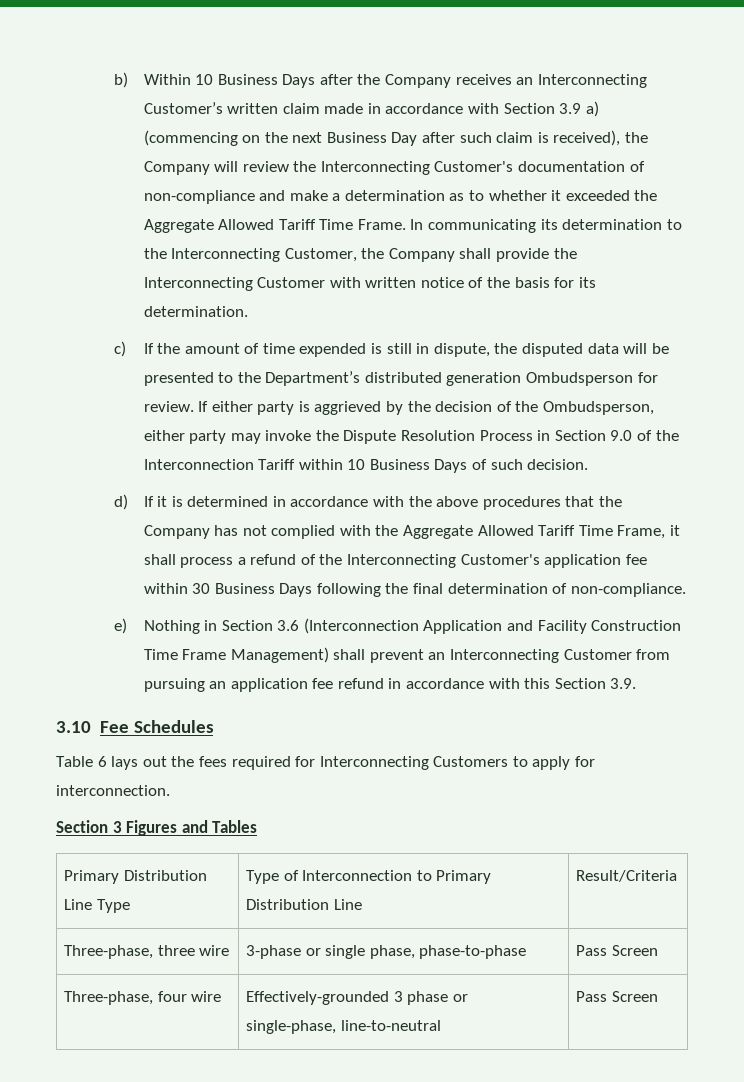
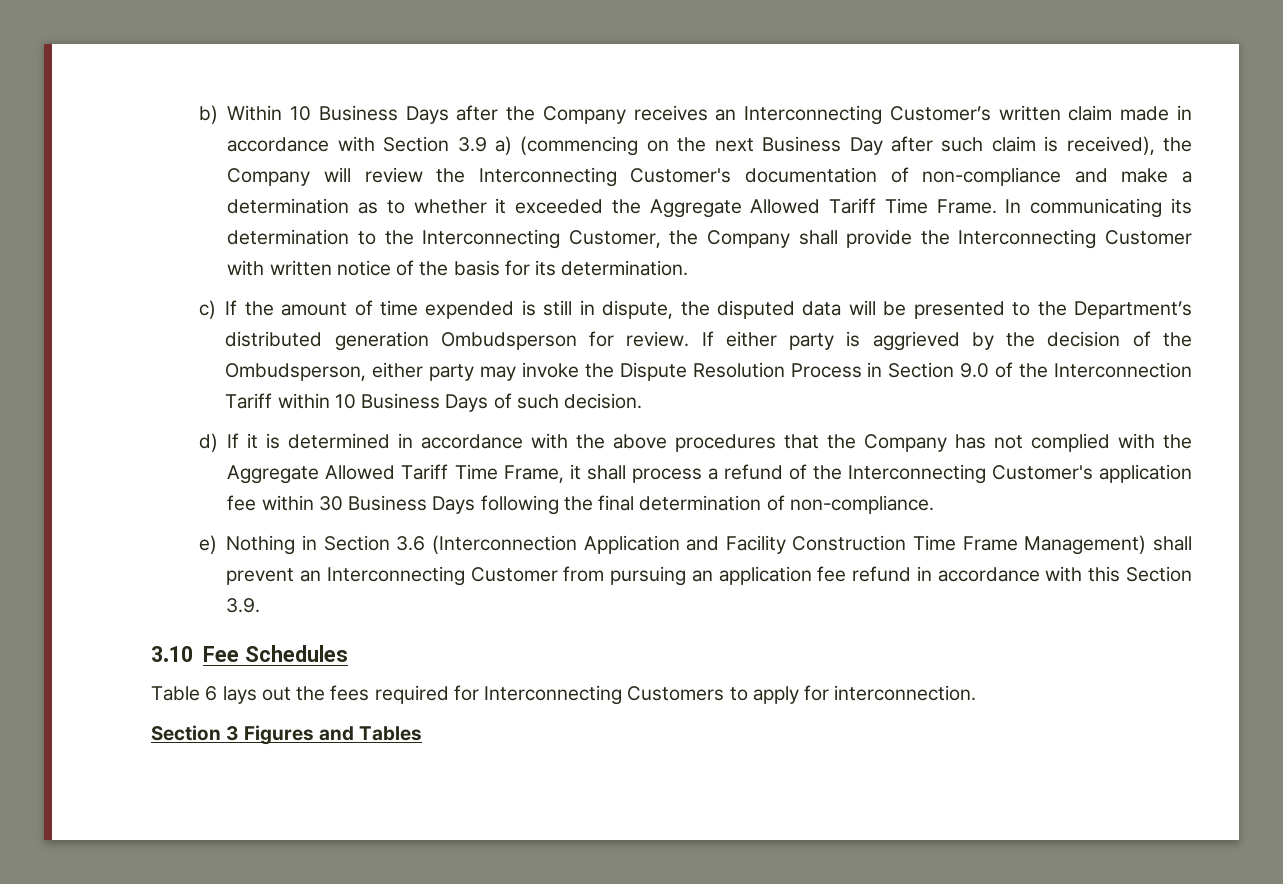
- Primary Distribution Line Type | Type of Interconnection to Primary Distribution Line | Result/Criteria
- Three-phase, three wire | 3-phase or single phase, phase-to-phase | Pass Screen
- Three-phase, four wire | Effectively-grounded 3 phase or single-phase, line-to-neutral | Pass Screen

